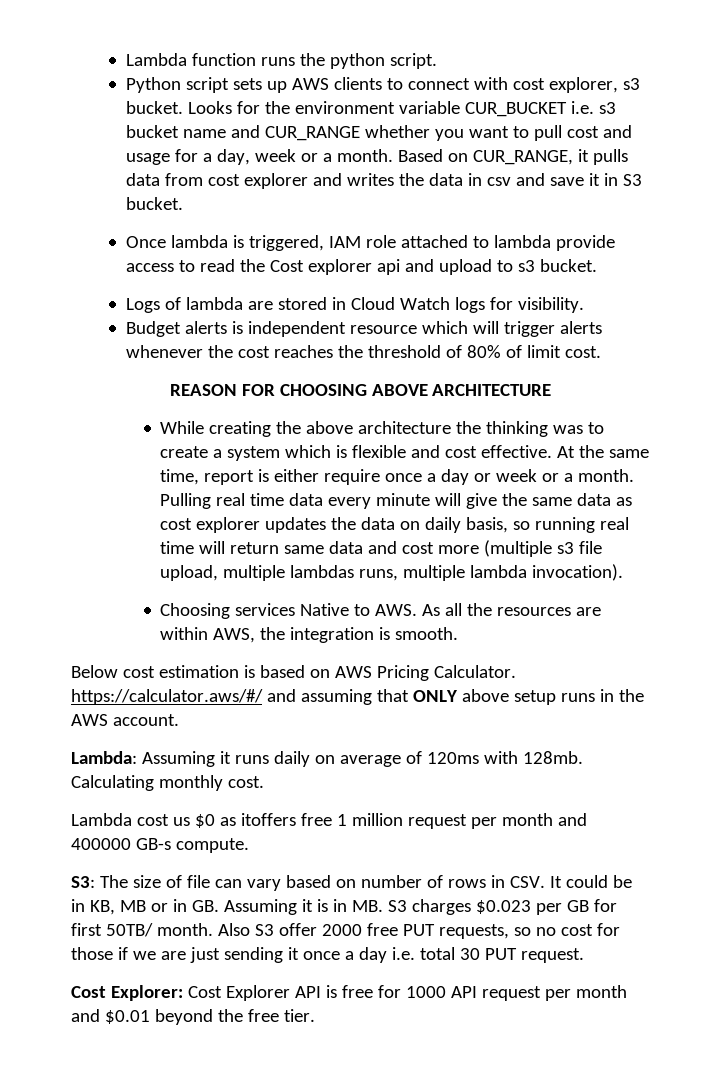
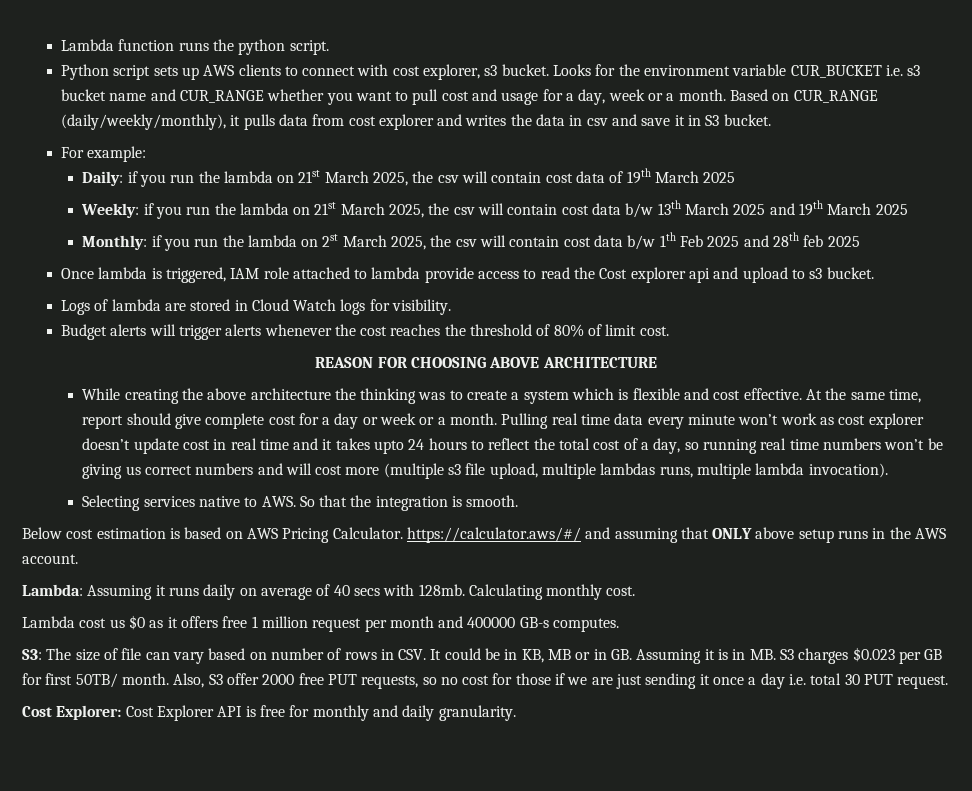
- Based on CUR_RANGE, it pulls data from cost explorer and writes the data in csv and save it in S3 bucket.
+ Based on CUR_RANGE (daily/weekly/monthly), it pulls data from cost explorer and writes the data in csv and save it in S3 bucket.
+ For example:
+ Daily: if you run the lambda on 21st March 2025, the csv will contain cost data of 19th March 2025
+ Weekly: if you run the lambda on 21st March 2025, the csv will contain cost data b/w 13th March 2025 and 19th March 2025
+ Monthly: if you run the lambda on 2st March 2025, the csv will contain cost data b/w 1th Feb 2025 and 28th feb 2025
- Budget alerts is independent resource which will trigger alerts whenever the cost reaches the threshold of 80% of limit cost.
+ Budget alerts will trigger alerts whenever the cost reaches the threshold of 80% of limit cost.
- At the same time, report is either require once a day or week or a month.
+ At the same time, report should give complete cost for a day or week or a month.
- Pulling real time data every minute will give the same data as cost explorer updates the data on daily basis, so running real time will return same data and cost more (multiple s3 file upload, multiple lambdas runs, multiple lambda invocation).
+ Pulling real time data every minute won’t work as cost explorer doesn’t update cost in real time and it takes upto 24 hours to reflect the total cost of a day, so running real time numbers won’t be giving us correct numbers and will cost more (multiple s3 file upload, multiple lambdas runs, multiple lambda invocation).
- Choosing services Native to AWS. As all the resources are within AWS, the integration is smooth.
+ Selecting services native to AWS. So that the integration is smooth.
- Lambda: Assuming it runs daily on average of 120ms with 128mb.
+ Lambda: Assuming it runs daily on average of 40 secs with 128mb.
- Lambda cost us $0 as itoffers free 1 million request per month and 400000 GB-s compute.
+ Lambda cost us $0 as it offers free 1 million request per month and 400000 GB-s computes.
- Also S3 offer 2000 free PUT requests, so no cost for those if we are just sending it once a day i.e. total 30 PUT request.
+ Also, S3 offer 2000 free PUT requests, so no cost for those if we are just sending it once a day i.e. total 30 PUT request.
- Cost Explorer: Cost Explorer API is free for 1000 API request per month and $0.01 beyond the free tier.
+ Cost Explorer: Cost Explorer API is free for monthly and daily granularity.

